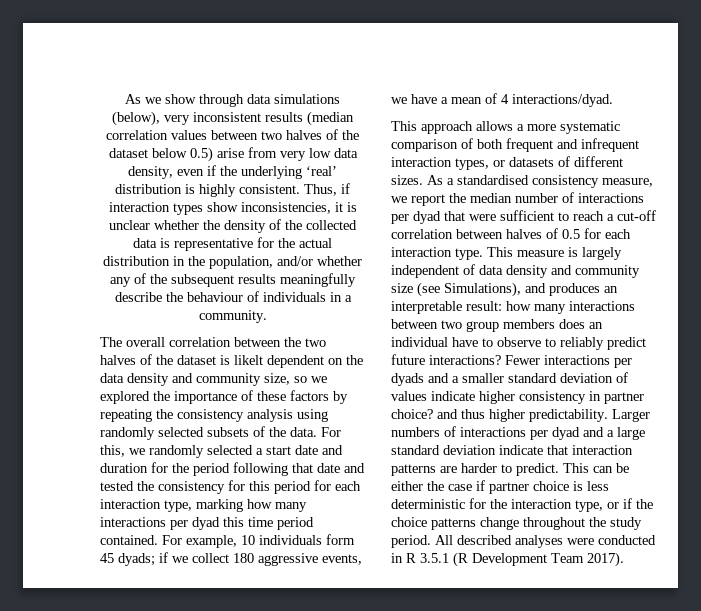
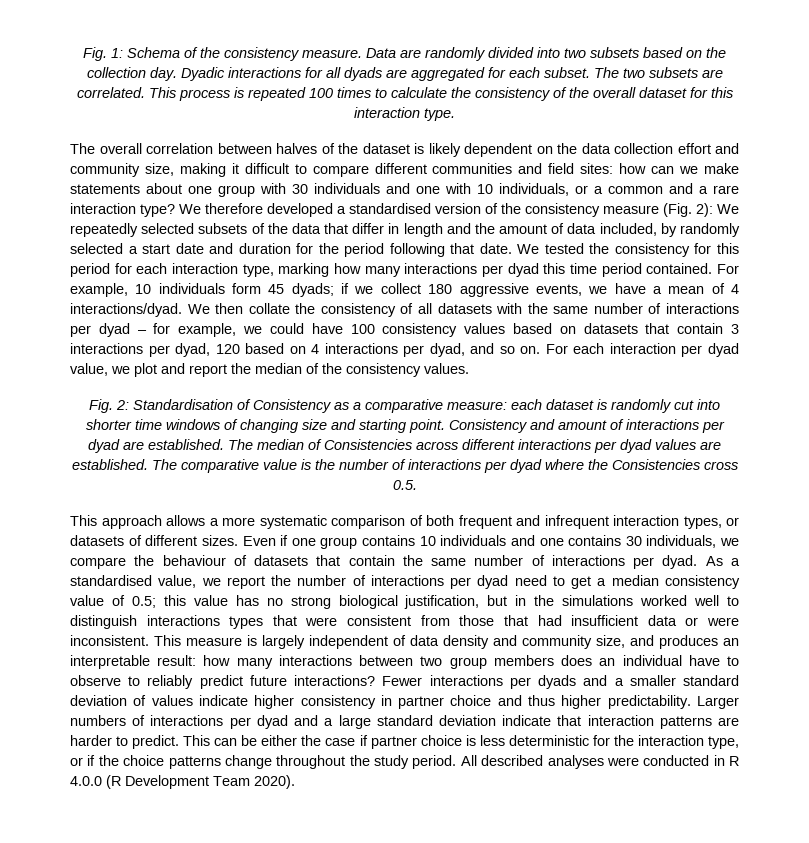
- As we show through data simulations (below), very inconsistent results (median correlation values between two halves of the dataset below 0.5) arise from very low data density, even if the underlying ‘real’ distribution is highly consistent. Thus, if interaction types show inconsistencies, it is unclear whether the density of the collected data is representative for the actual distribution in the population, and/or whether any of the subsequent results meaningfully describe the behaviour of individuals in a community.
+ Fig. 1: Schema of the consistency measure. Data are randomly divided into two subsets based on the collection day. Dyadic interactions for all dyads are aggregated for each subset. The two subsets are correlated. This process is repeated 100 times to calculate the consistency of the overall dataset for this interaction type.
- The overall correlation between the two halves of the dataset is likelt dependent on the data density and community size, so we explored the importance of these factors by repeating the consistency analysis using randomly selected subsets of the data. For this, we randomly selected a start date and duration for the period following that date and tested the consistency for this period for each interaction type, marking how many interactions per dyad this time period contained.
+ The overall correlation between halves of the dataset is likely dependent on the data collection effort and community size, making it difficult to compare different communities and field sites: how can we make statements about one group with 30 individuals and one with 10 individuals, or a common and a rare interaction type? We therefore developed a standardised version of the consistency measure (Fig. 2): We repeatedly selected subsets of the data that differ in length and the amount of data included, by randomly selected a start date and duration for the period following that date. We tested the consistency for this period for each interaction type, marking how many interactions per dyad this time period contained.
+ We then collate the consistency of all datasets with the same number of interactions per dyad – for example, we could have 100 consistency values based on datasets that contain 3 interactions per dyad, 120 based on 4 interactions per dyad, and so on. For each interaction per dyad value, we plot and report the median of the consistency values.
+ Fig. 2: Standardisation of Consistency as a comparative measure: each dataset is randomly cut into shorter time windows of changing size and starting point. Consistency and amount of interactions per dyad are established. The median of Consistencies across different interactions per dyad values are established. The comparative value is the number of interactions per dyad where the Consistencies cross 0.5.
+ Even if one group contains 10 individuals and one contains 30 individuals, we compare the behaviour of datasets that contain the same number of interactions per dyad.
- As a standardised consistency measure, we report the median number of interactions per dyad that were sufficient to reach a cut-off correlation between halves of 0.5 for each interaction type.
+ As a standardised value, we report the number of interactions per dyad need to get a median consistency value of 0.5; this value has no strong biological justification, but in the simulations worked well to distinguish interactions types that were consistent from those that had insufficient data or were inconsistent.
- This measure is largely independent of data density and community size (see Simulations), and produces an interpretable result: how many interactions between two group members does an individual have to observe to reliably predict future interactions?
+ This measure is largely independent of data density and community size, and produces an interpretable result: how many interactions between two group members does an individual have to observe to reliably predict future interactions?
- Fewer interactions per dyads and a smaller standard deviation of values indicate higher consistency in partner choice? and thus higher predictability.
+ Fewer interactions per dyads and a smaller standard deviation of values indicate higher consistency in partner choice and thus higher predictability.
- All described analyses were conducted in R 3.5.1 (R Development Team 2017).
+ All described analyses were conducted in R 4.0.0 (R Development Team 2020).

